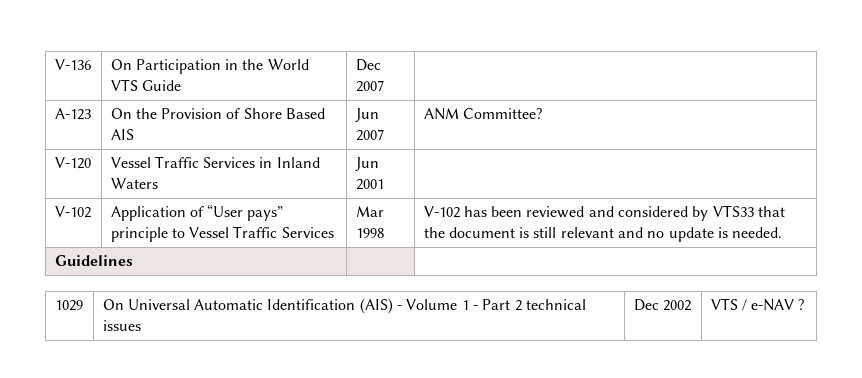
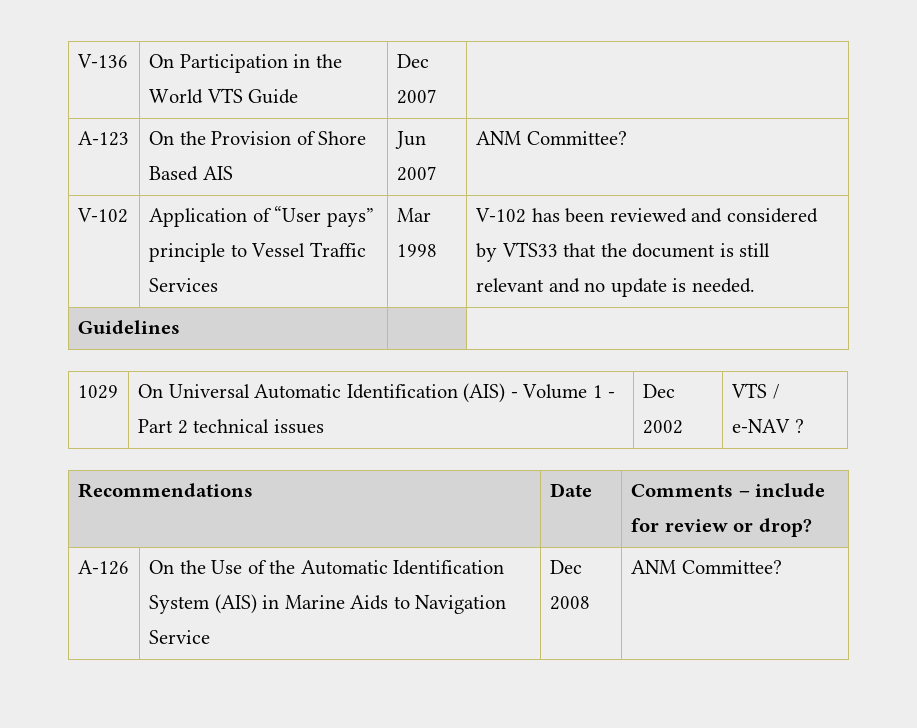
- V-120 | Vessel Traffic Services in Inland Waters | Jun 2001 |
+ Recommendations | Date | Comments – include for review or drop?
+ A-126 | On the Use of the Automatic Identification System (AIS) in Marine Aids to Navigation Service | Dec 2008 | ANM Committee?

